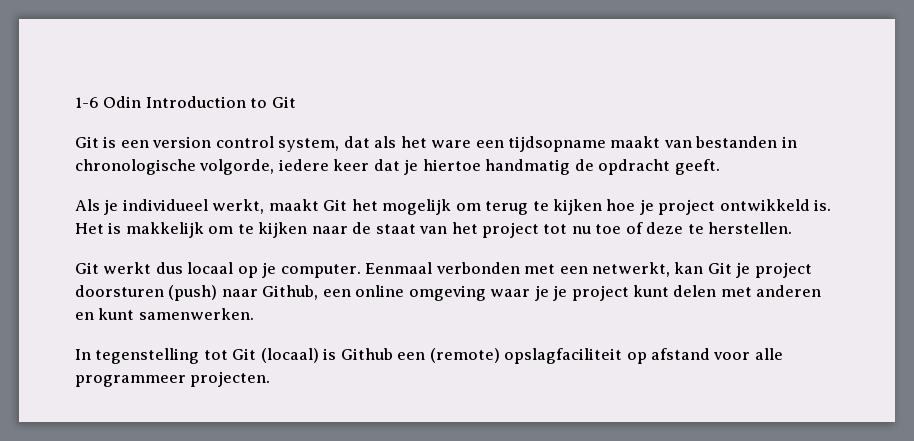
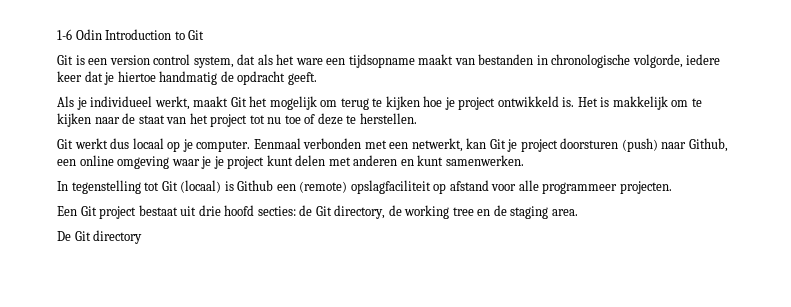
+ Een Git project bestaat uit drie hoofd secties: de Git directory, de working tree en de staging area.
+ De Git directory

